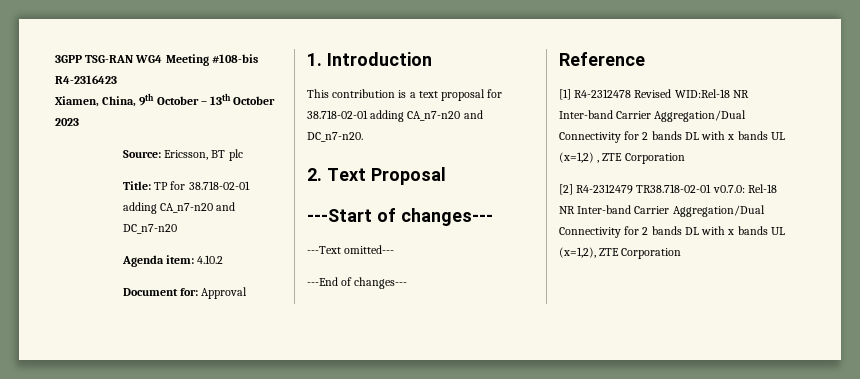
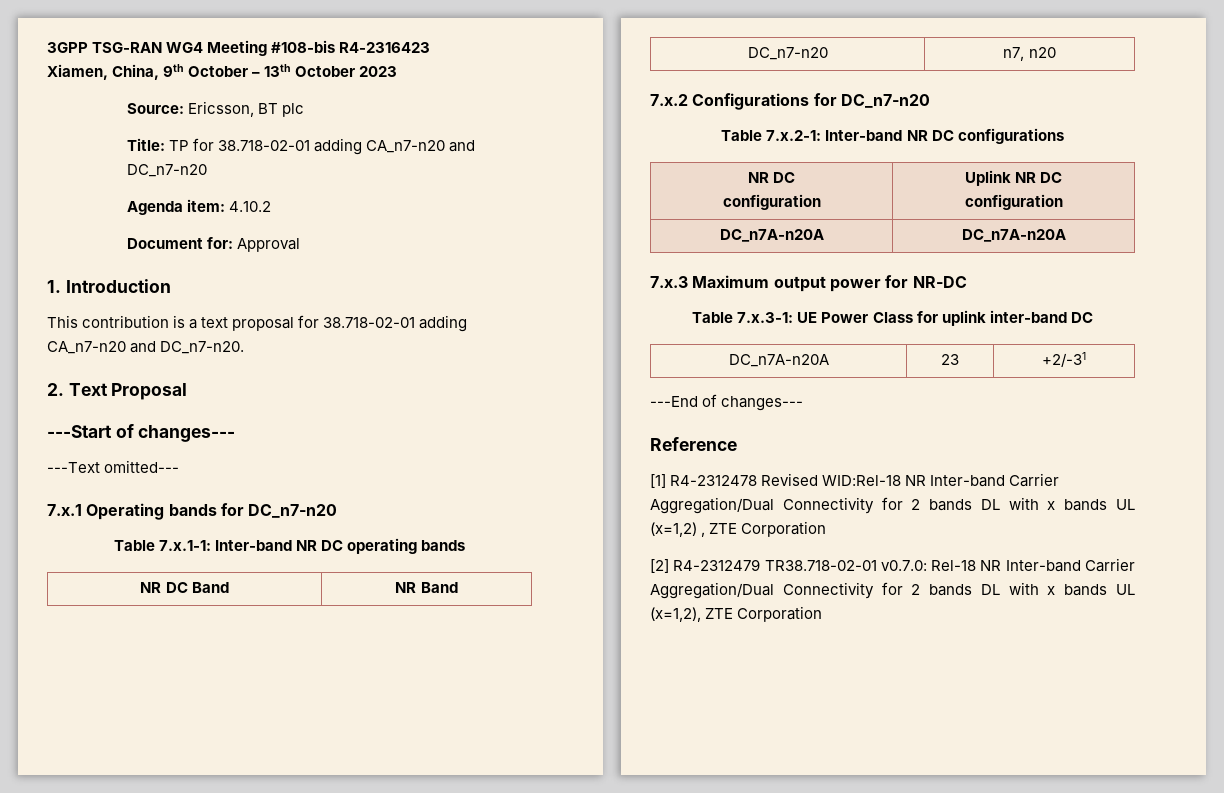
+ 7.x.1 Operating bands for DC_n7-n20
+ Table 7.x.1-1: Inter-band NR DC operating bands
+ NR DC Band | NR Band
+ DC_n7-n20 | n7, n20
+ 7.x.2 Configurations for DC_n7-n20
+ Table 7.x.2-1: Inter-band NR DC configurations
+ NR DC
+ configuration | Uplink NR DC
+ configuration
+ DC_n7A-n20A | DC_n7A-n20A
+ 7.x.3 Maximum output power for NR-DC
+ Table 7.x.3-1: UE Power Class for uplink inter-band DC
+ DC_n7A-n20A | 23 | +2/-31

